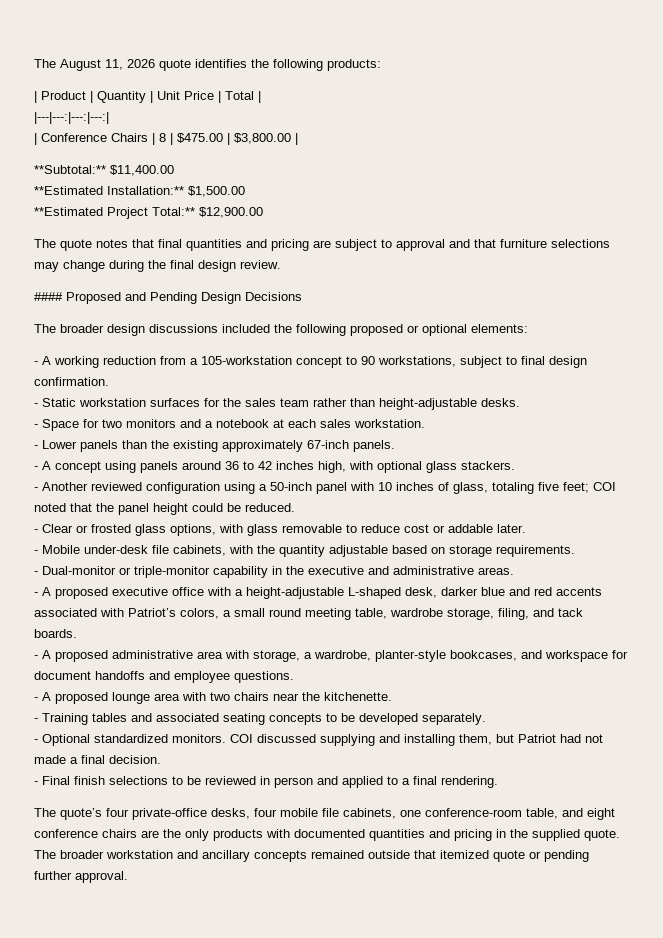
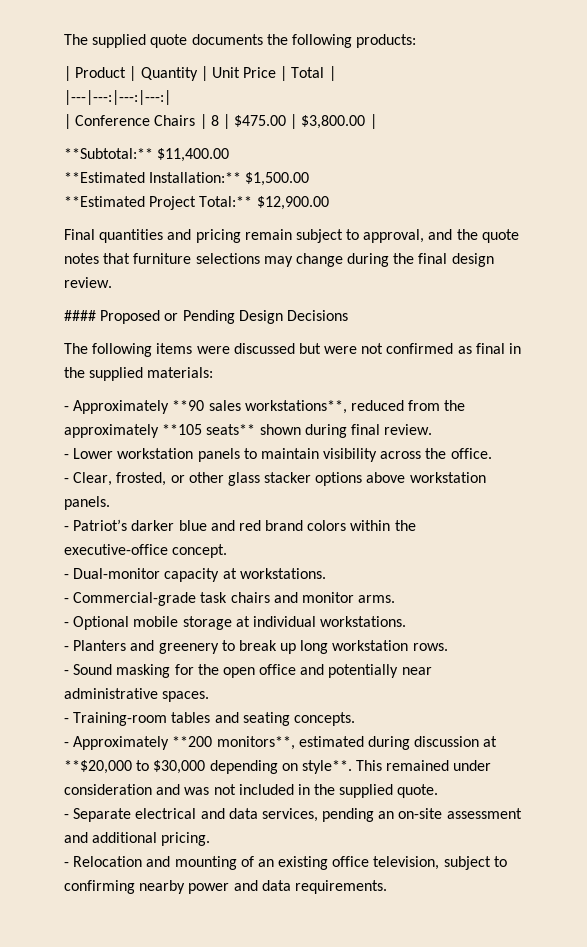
- The August 11, 2026 quote identifies the following products:
+ The supplied quote documents the following products:
- The quote notes that final quantities and pricing are subject to approval and that furniture selections may change during the final design review.
+ Final quantities and pricing remain subject to approval, and the quote notes that furniture selections may change during the final design review.
- #### Proposed and Pending Design Decisions
+ #### Proposed or Pending Design Decisions
- The broader design discussions included the following proposed or optional elements:
- - A working reduction from a 105-workstation concept to 90 workstations, subject to final design confirmation.
- - Static workstation surfaces for the sales team rather than height-adjustable desks.
- - Space for two monitors and a notebook at each sales workstation.
- - Lower panels than the existing approximately 67-inch panels.
- - A concept using panels around 36 to 42 inches high, with optional glass stackers.
- - Another reviewed configuration using a 50-inch panel with 10 inches of glass, totaling five feet; COI noted that the panel height could be reduced.
- - Clear or frosted glass options, with glass removable to reduce cost or addable later.
- - Mobile under-desk file cabinets, with the quantity adjustable based on storage requirements.
- - Dual-monitor or triple-monitor capability in the executive and administrative areas.
- - A proposed executive office with a height-adjustable L-shaped desk, darker blue and red accents associated with Patriot’s colors, a small round meeting table, wardrobe storage, filing, and tack boards.
- - A proposed administrative area with storage, a wardrobe, planter-style bookcases, and workspace for document handoffs and employee questions.
- - A proposed lounge area with two chairs near the kitchenette.
- - Training tables and associated seating concepts to be developed separately.
- - Optional standardized monitors. COI discussed supplying and installing them, but Patriot had not made a final decision.
- - Final finish selections to be reviewed in person and applied to a final rendering.
- The quote’s four private-office desks, four mobile file cabinets, one conference-room table, and eight conference chairs are the only products with documented quantities and pricing in the supplied quote. The broader workstation and ancillary concepts remained outside that itemized quote or pending further approval.
+ The following items were discussed but were not confirmed as final in the supplied materials:
+ - Approximately **90 sales workstations**, reduced from the approximately **105 seats** shown during final review.
+ - Lower workstation panels to maintain visibility across the office.
+ - Clear, frosted, or other glass stacker options above workstation panels.
+ - Patriot’s darker blue and red brand colors within the executive-office concept.
+ - Dual-monitor capacity at workstations.
+ - Commercial-grade task chairs and monitor arms.
+ - Optional mobile storage at individual workstations.
+ - Planters and greenery to break up long workstation rows.
+ - Sound masking for the open office and potentially near administrative spaces.
+ - Training-room tables and seating concepts.
+ - Approximately **200 monitors**, estimated during discussion at **$20,000 to $30,000 depending on style**. This remained under consideration and was not included in the supplied quote.
+ - Separate electrical and data services, pending an on-site assessment and additional pricing.
+ - Relocation and mounting of an existing office television, subject to confirming nearby power and data requirements.

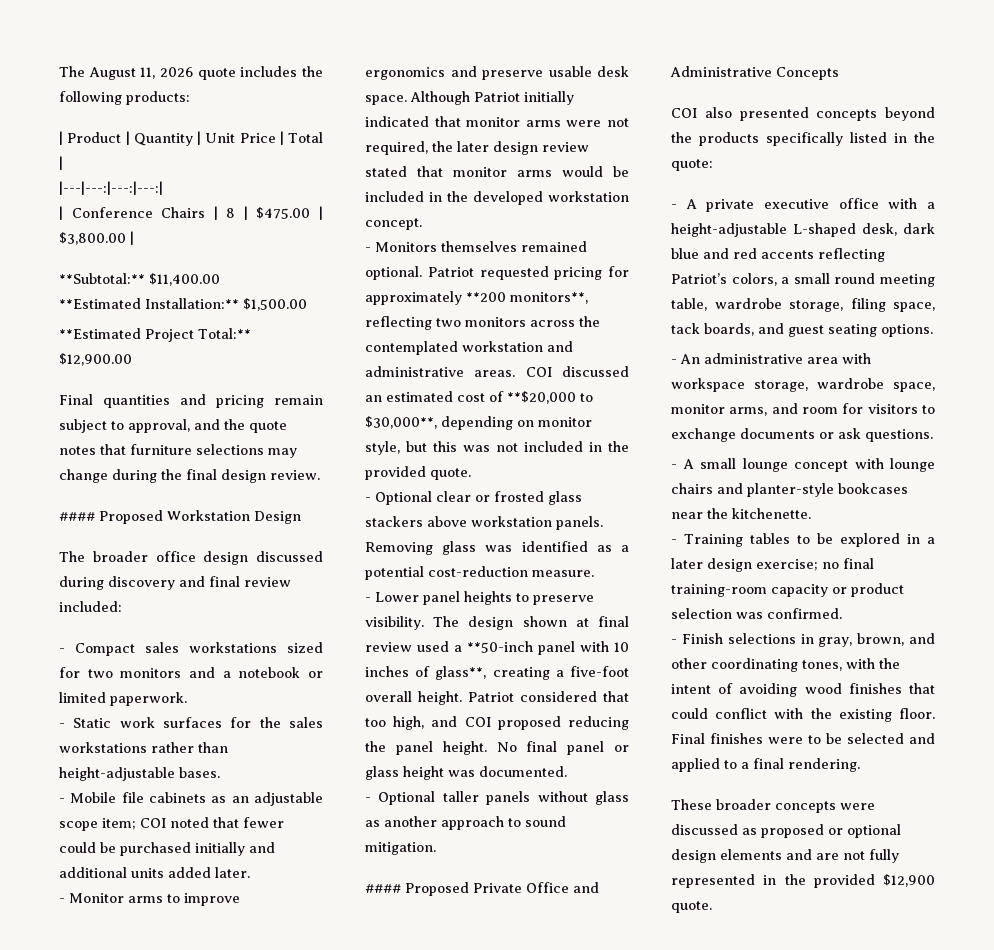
- The supplied quote documents the following products:
+ The August 11, 2026 quote includes the following products:
- #### Proposed or Pending Design Decisions
- The following items were discussed but were not confirmed as final in the supplied materials:
- - Approximately **90 sales workstations**, reduced from the approximately **105 seats** shown during final review.
- - Lower workstation panels to maintain visibility across the office.
- - Clear, frosted, or other glass stacker options above workstation panels.
- - Patriot’s darker blue and red brand colors within the executive-office concept.
- - Dual-monitor capacity at workstations.
- - Commercial-grade task chairs and monitor arms.
- - Optional mobile storage at individual workstations.
- - Planters and greenery to break up long workstation rows.
- - Sound masking for the open office and potentially near administrative spaces.
- - Training-room tables and seating concepts.
- - Approximately **200 monitors**, estimated during discussion at **$20,000 to $30,000 depending on style**. This remained under consideration and was not included in the supplied quote.
+ #### Proposed Workstation Design
+ The broader office design discussed during discovery and final review included:
+ - Compact sales workstations sized for two monitors and a notebook or limited paperwork.
+ - Static work surfaces for the sales workstations rather than height-adjustable bases.
+ - Mobile file cabinets as an adjustable scope item; COI noted that fewer could be purchased initially and additional units added later.
+ - Monitor arms to improve ergonomics and preserve usable desk space. Although Patriot initially indicated that monitor arms were not required, the later design review stated that monitor arms would be included in the developed workstation concept.
+ - Monitors themselves remained optional. Patriot requested pricing for approximately **200 monitors**, reflecting two monitors across the contemplated workstation and administrative areas. COI discussed an estimated cost of **$20,000 to $30,000**, depending on monitor style, but this was not included in the provided quote.
- - Separate electrical and data services, pending an on-site assessment and additional pricing.
- - Relocation and mounting of an existing office television, subject to confirming nearby power and data requirements.
+ - Optional clear or frosted glass stackers above workstation panels. Removing glass was identified as a potential cost-reduction measure.
+ - Lower panel heights to preserve visibility. The design shown at final review used a **50-inch panel with 10 inches of glass**, creating a five-foot overall height. Patriot considered that too high, and COI proposed reducing the panel height. No final panel or glass height was documented.
+ - Optional taller panels without glass as another approach to sound mitigation.
+ #### Proposed Private Office and Administrative Concepts
+ COI also presented concepts beyond the products specifically listed in the quote:
+ - A private executive office with a height-adjustable L-shaped desk, dark blue and red accents reflecting Patriot’s colors, a small round meeting table, wardrobe storage, filing space, tack boards, and guest seating options.
+ - An administrative area with workspace storage, wardrobe space, monitor arms, and room for visitors to exchange documents or ask questions.
+ - A small lounge concept with lounge chairs and planter-style bookcases near the kitchenette.
+ - Training tables to be explored in a later design exercise; no final training-room capacity or product selection was confirmed.
+ - Finish selections in gray, brown, and other coordinating tones, with the intent of avoiding wood finishes that could conflict with the existing floor. Final finishes were to be selected and applied to a final rendering.
+ These broader concepts were discussed as proposed or optional design elements and are not fully represented in the provided $12,900 quote.

